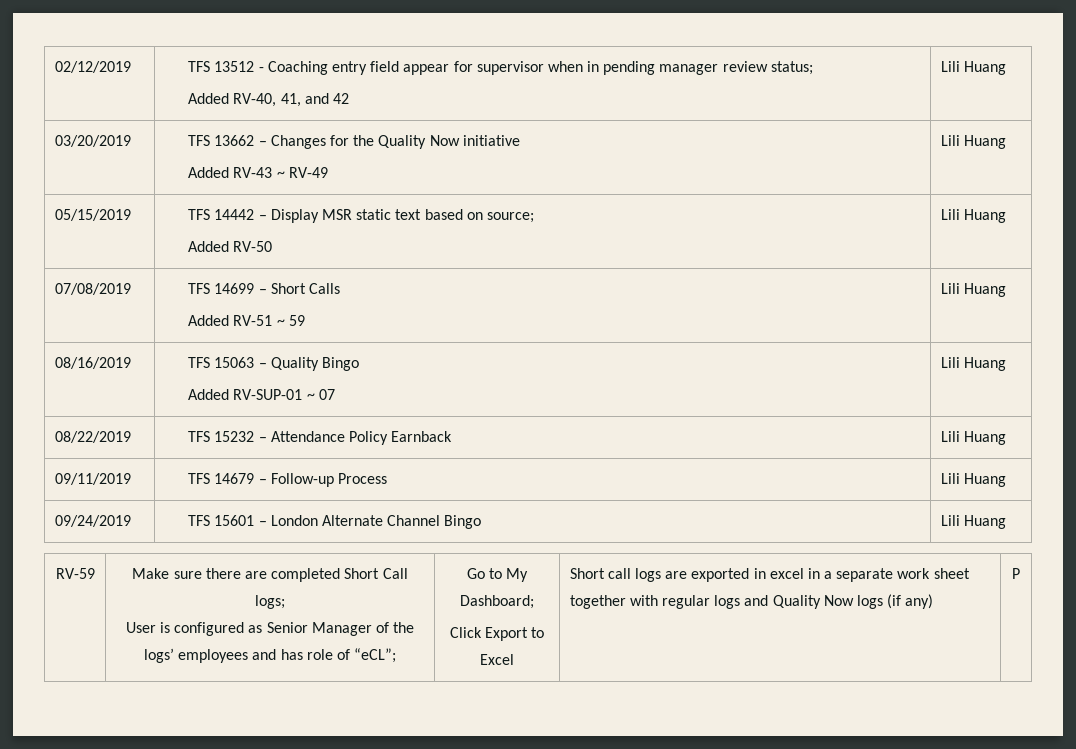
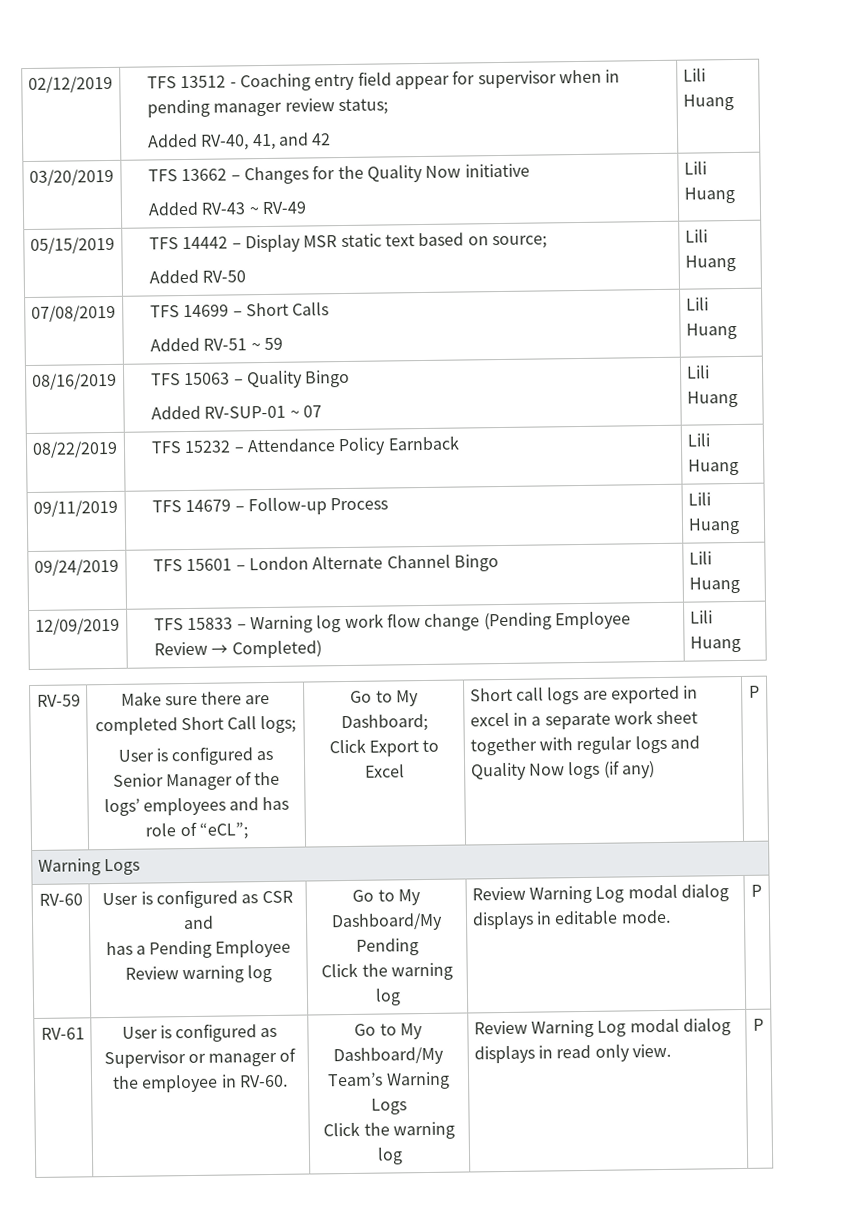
+ 12/09/2019 | TFS 15833 – Warning log work flow change (Pending Employee Review → Completed) | Lili Huang
  Short call logs are exported in excel in a separate work sheet together with regular logs and Quality Now logs (if any) | P
+ Warning Logs
+ RV-60 | User is configured as CSR and
+ has a Pending Employee Review warning log | Go to My Dashboard/My Pending
+ Click the warning log | Review Warning Log modal dialog displays in editable mode. | P
+ RV-61 | User is configured as Supervisor or manager of the employee in RV-60. | Go to My Dashboard/My Team’s Warning Logs
+ Click the warning log | Review Warning Log modal dialog displays in read only view. | P

